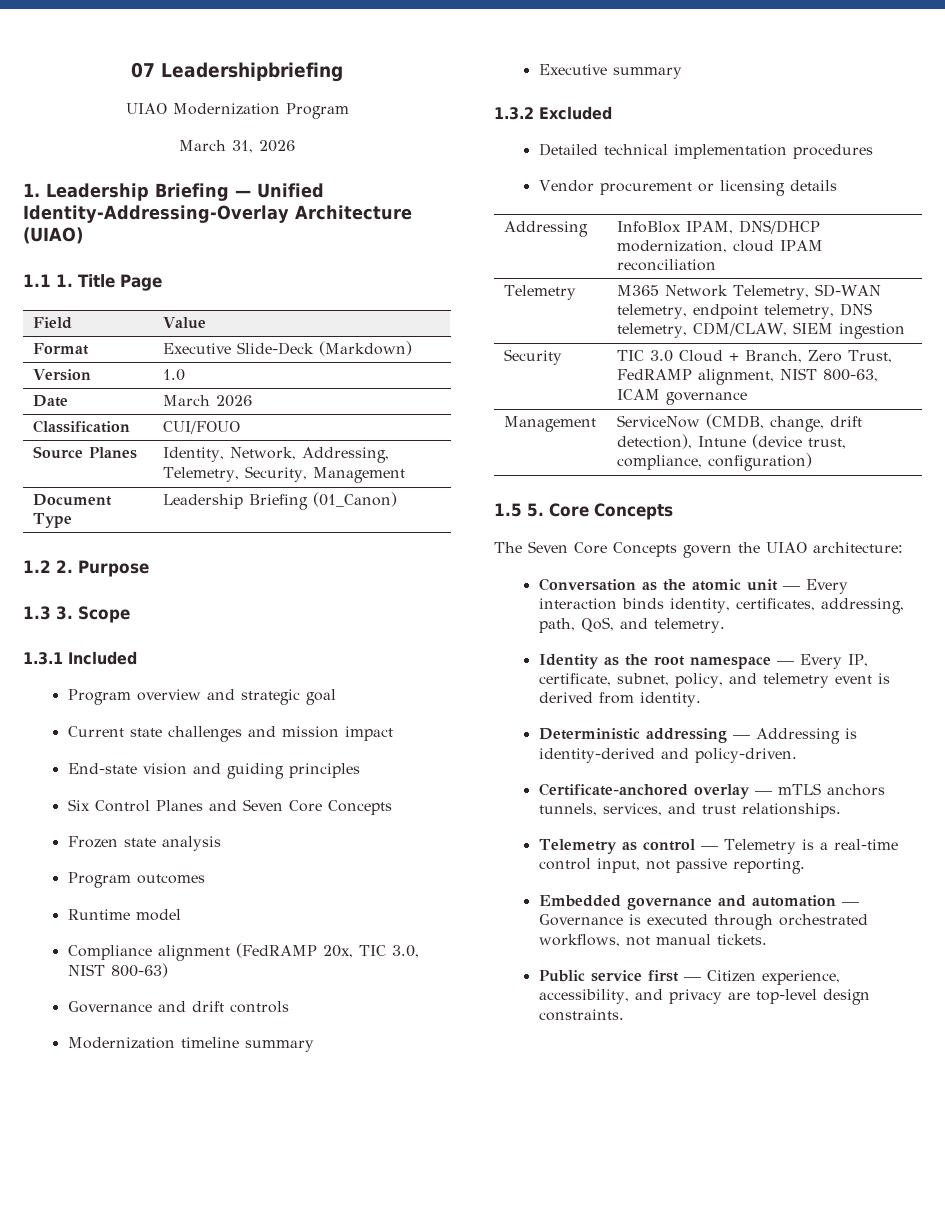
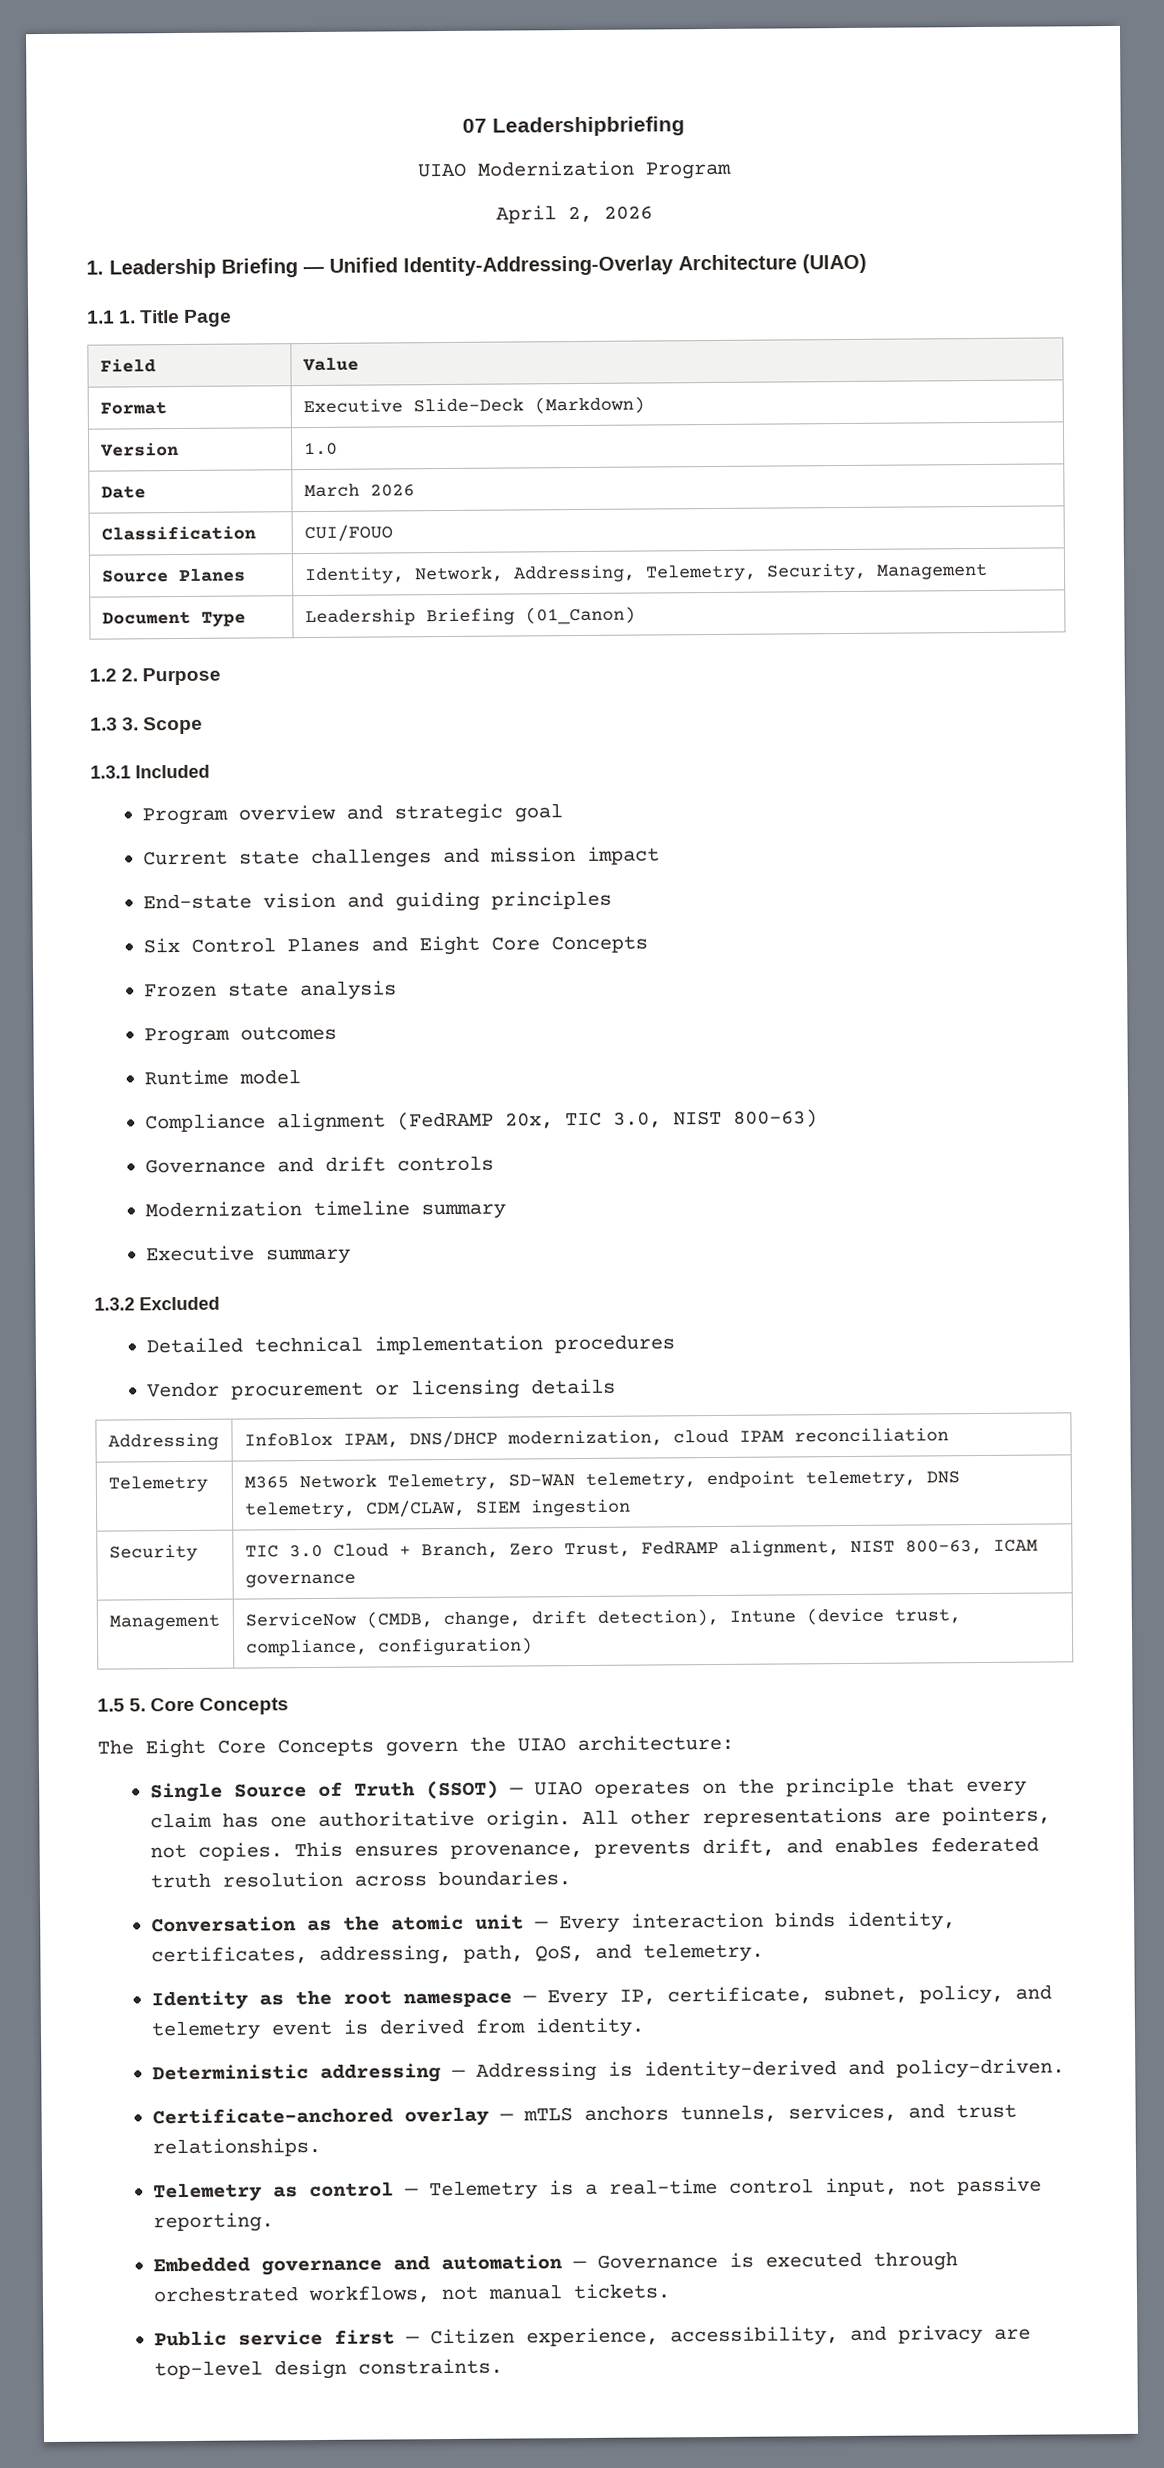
- March 31, 2026
+ April 2, 2026
- Six Control Planes and Seven Core Concepts
+ Six Control Planes and Eight Core Concepts
- The Seven Core Concepts govern the UIAO architecture:
+ The Eight Core Concepts govern the UIAO architecture:
+ Single Source of Truth (SSOT) — UIAO operates on the principle that every claim has one authoritative origin. All other representations are pointers, not copies. This ensures provenance, prevents drift, and enables federated truth resolution across boundaries.

